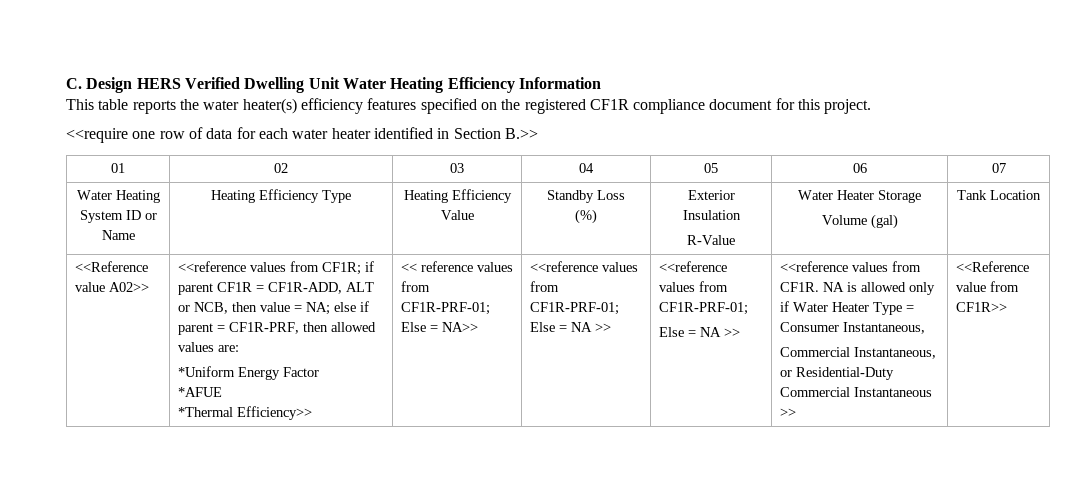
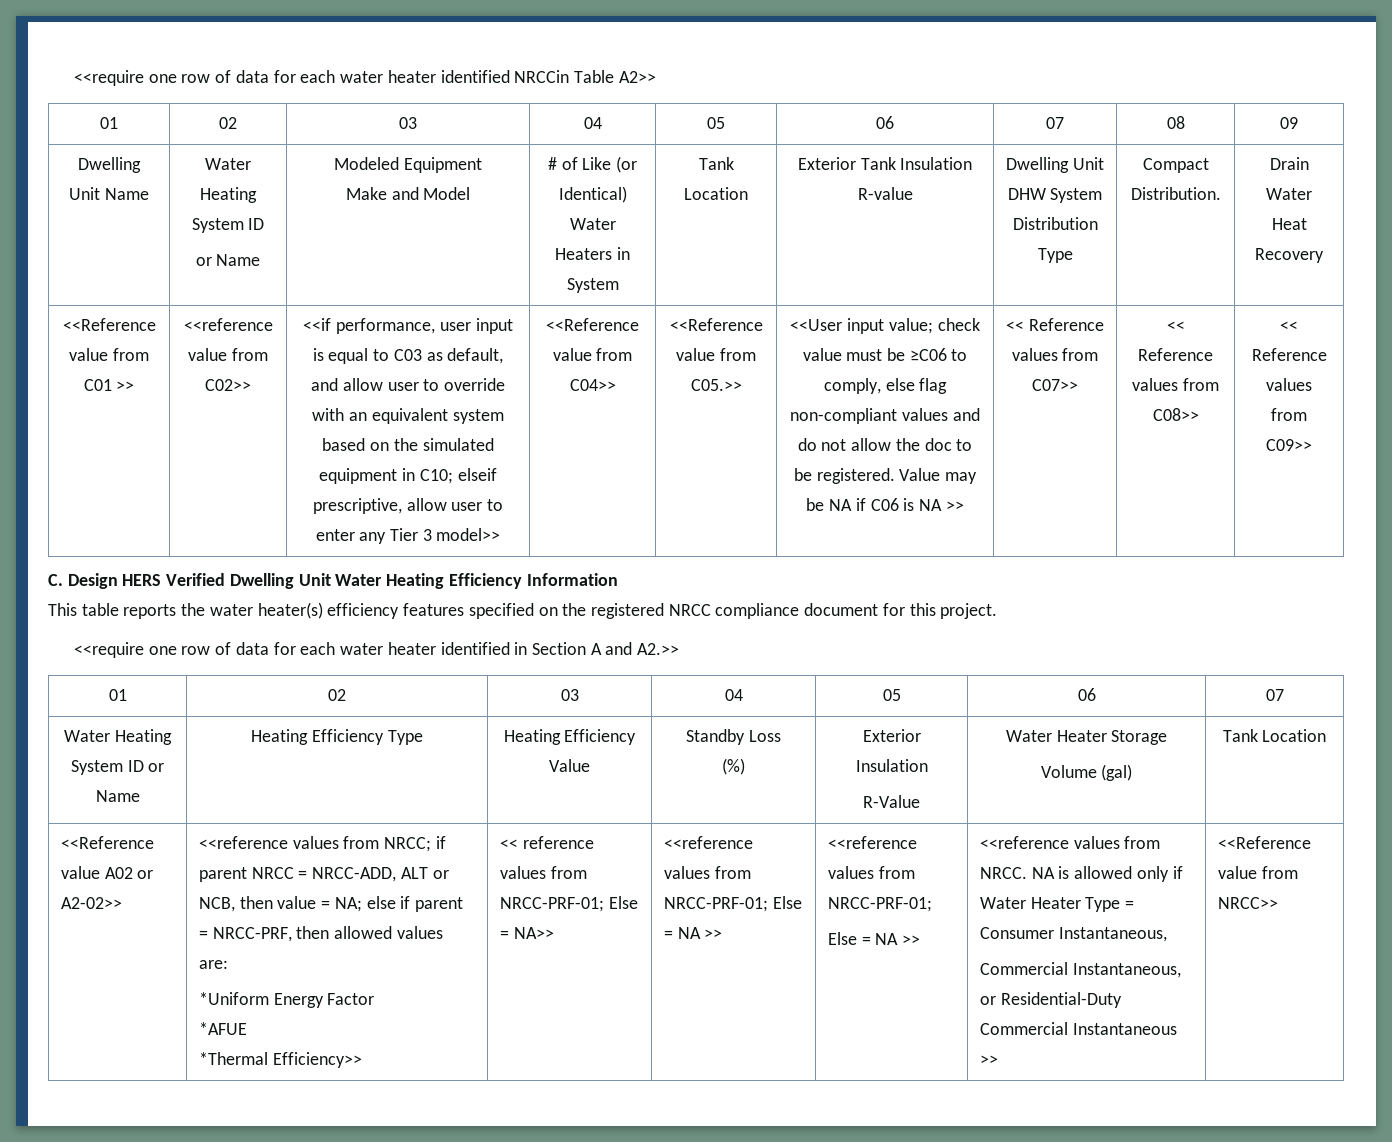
+ <<require one row of data for each water heater identified NRCCin Table A2>>
+ 01 | 02 | 03 | 04 | 05 | 06 | 07 | 08 | 09
+ Dwelling Unit Name | Water Heating System ID
+ or Name | Modeled Equipment
+ Make and Model | # of Like (or Identical) Water Heaters in System | Tank Location | Exterior Tank Insulation R-value | Dwelling Unit DHW System Distribution Type | Compact Distribution. | Drain Water Heat Recovery
+ <<Reference value from C01 >> | <<reference value from C02>> | <<if performance, user input is equal to C03 as default, and allow user to override with an equivalent system based on the simulated equipment in C10; elseif prescriptive, allow user to enter any Tier 3 model>> | <<Reference value from C04>> | <<Reference value from C05.>> | <<User input value; check value must be ≥C06 to comply, else flag non-compliant values and do not allow the doc to be registered. Value may be NA if C06 is NA >> | << Reference values from C07>> | << Reference values from C08>> | << Reference values from C09>>
- This table reports the water heater(s) efficiency features specified on the registered CF1R compliance document for this project.
+ This table reports the water heater(s) efficiency features specified on the registered NRCC compliance document for this project.
- <<require one row of data for each water heater identified in Section B.>>
+ <<require one row of data for each water heater identified in Section A and A2.>>
- <<Reference value A02>> | <<reference values from CF1R; if parent CF1R = CF1R-ADD, ALT or NCB, then value = NA; else if parent = CF1R-PRF, then allowed values are:
+ <<Reference value A02 or A2-02>> | <<reference values from NRCC; if parent NRCC = NRCC-ADD, ALT or NCB, then value = NA; else if parent = NRCC-PRF, then allowed values are:
- << reference values from CF1R-PRF-01; Else = NA>>
+ << reference values from NRCC-PRF-01; Else = NA>>
- <<reference values from CF1R-PRF-01; Else = NA >> | <<reference values from CF1R-PRF-01;
- Else = NA >> | <<reference values from CF1R.
+ <<reference values from NRCC-PRF-01; Else = NA >> | <<reference values from NRCC-PRF-01;
+ Else = NA >> | <<reference values from NRCC.
- <<Reference value from CF1R>>
+ <<Reference value from NRCC>>

